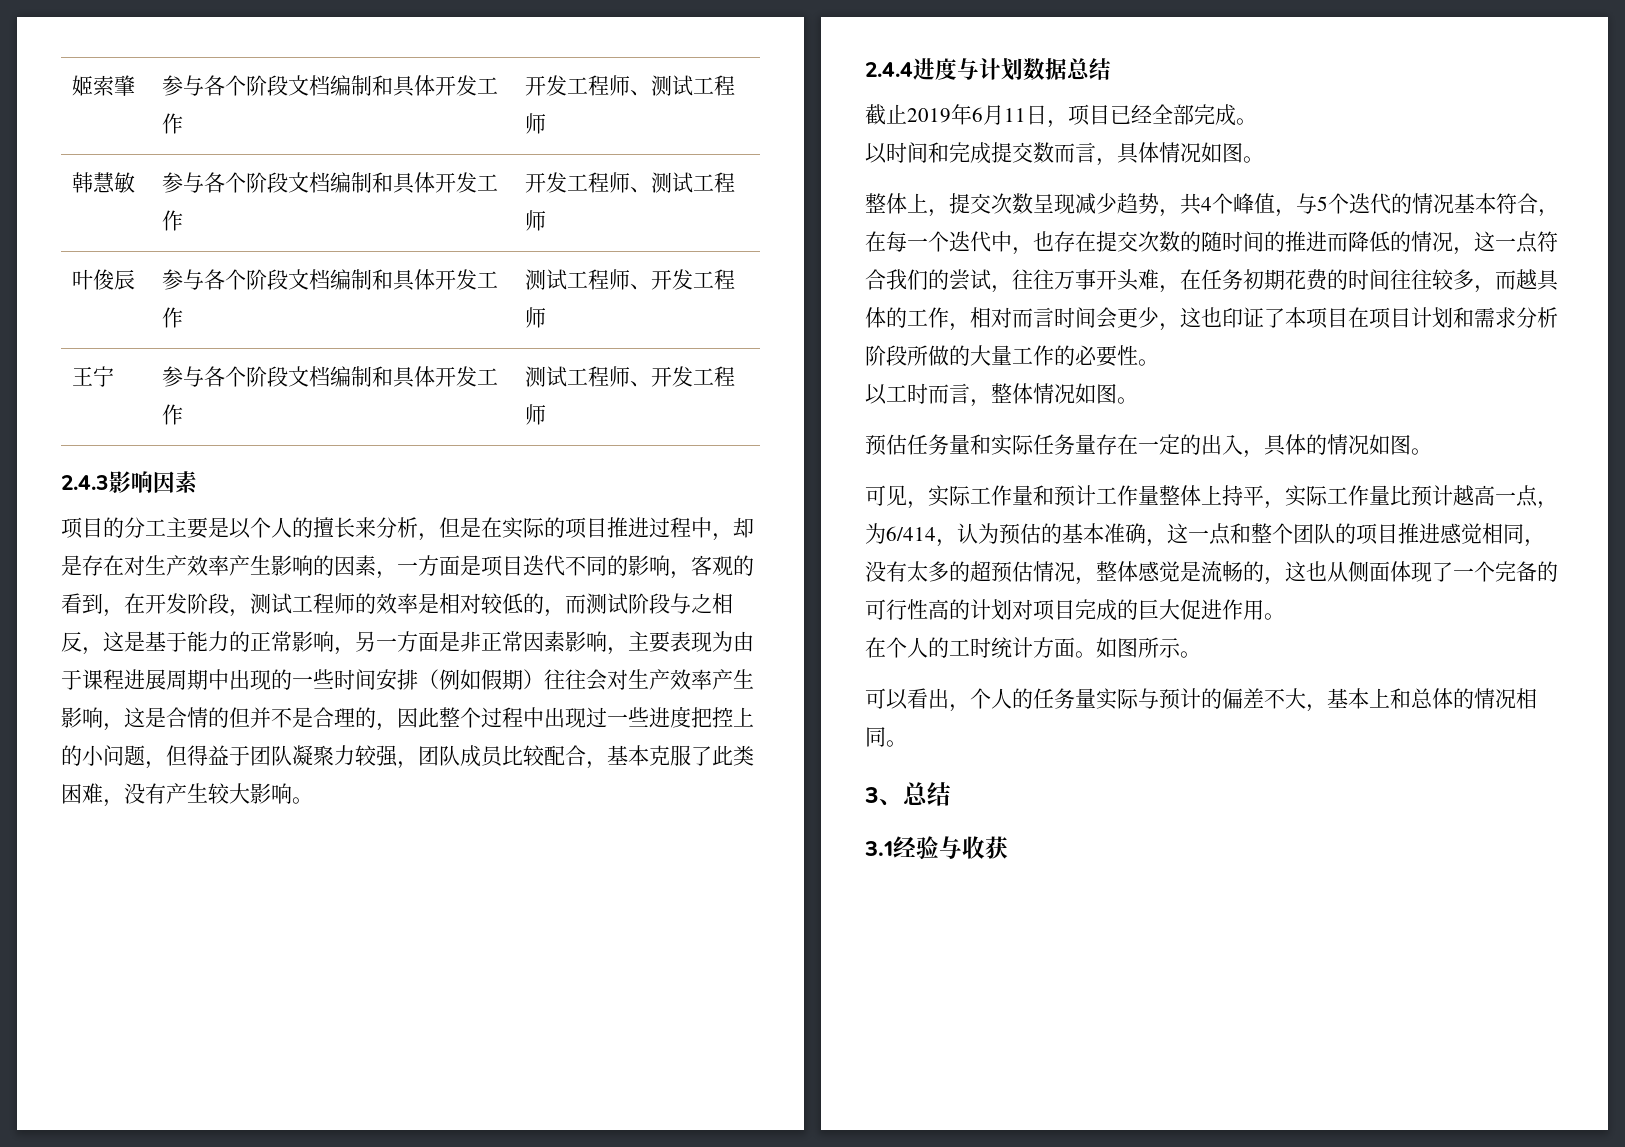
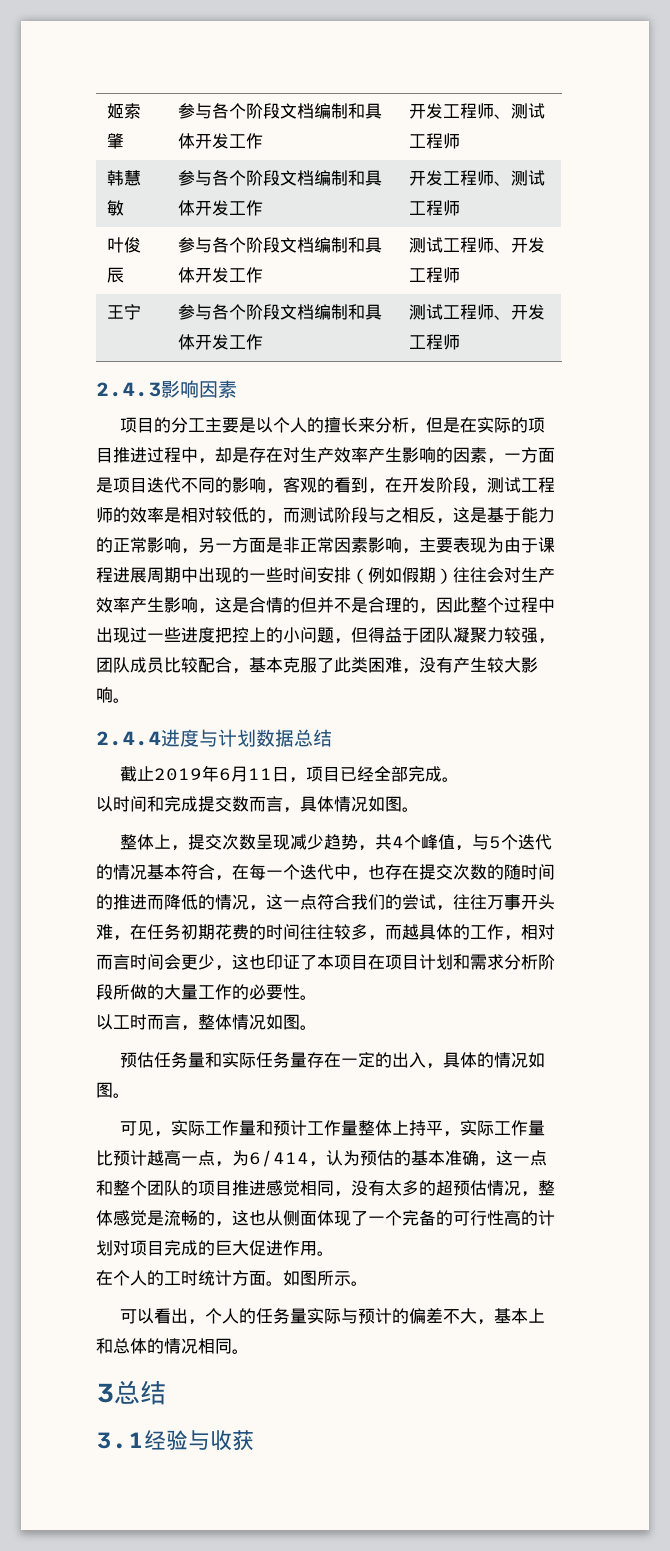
- 3、总结
+ 3总结

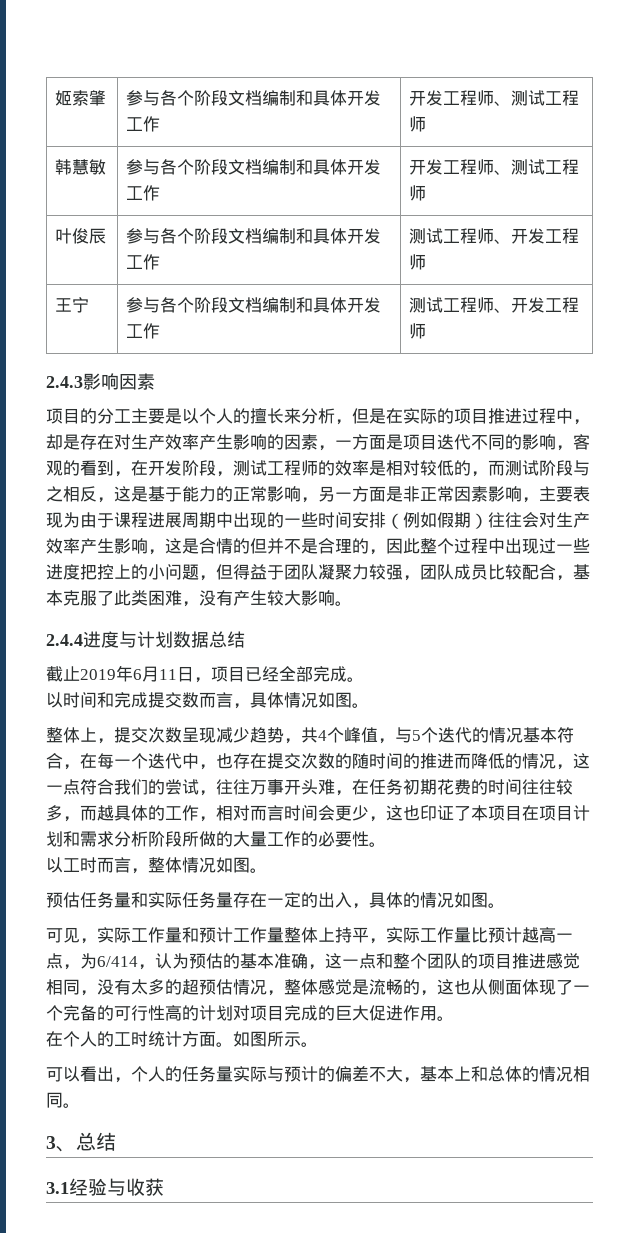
- 3总结
+ 3、总结

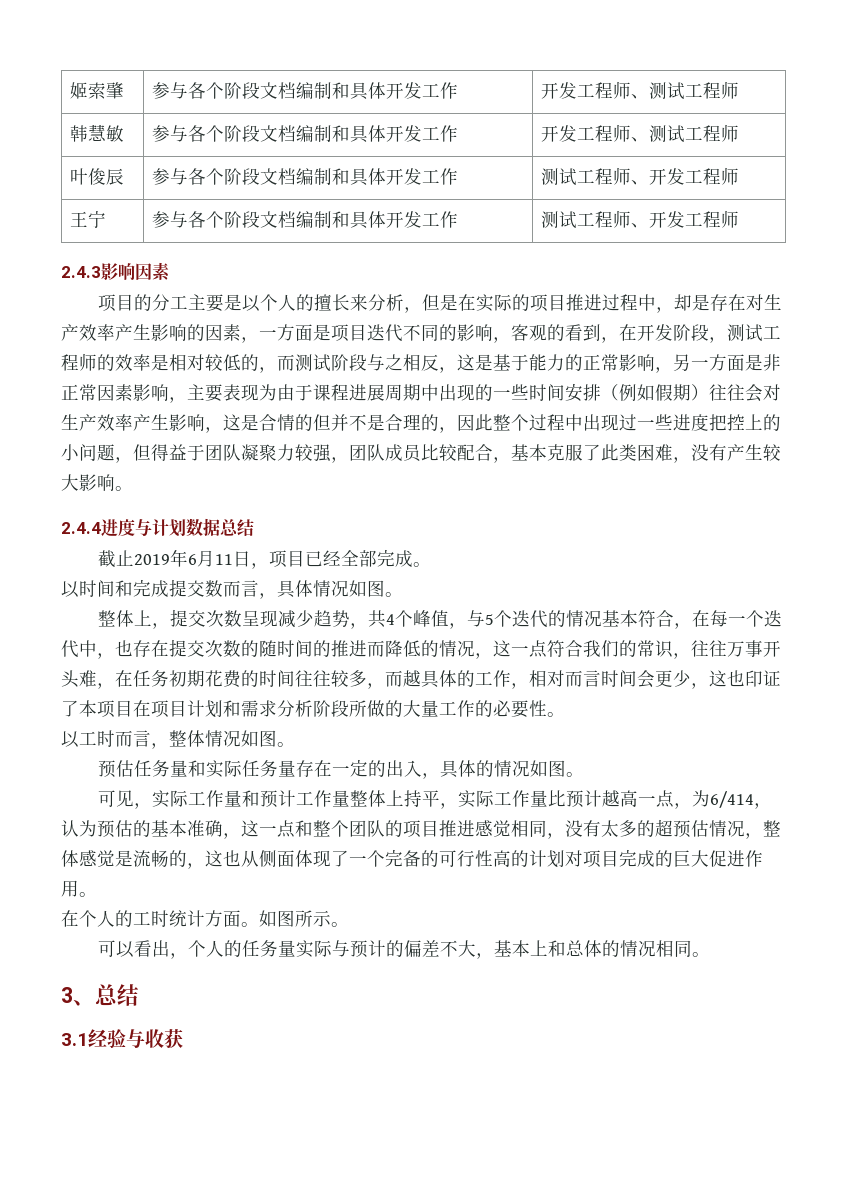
- 整体上，提交次数呈现减少趋势，共4个峰值，与5个迭代的情况基本符合，在每一个迭代中，也存在提交次数的随时间的推进而降低的情况，这一点符合我们的尝试，往往万事开头难，在任务初期花费的时间往往较多，而越具体的工作，相对而言时间会更少，这也印证了本项目在项目计划和需求分析阶段所做的大量工作的必要性。
+ 整体上，提交次数呈现减少趋势，共4个峰值，与5个迭代的情况基本符合，在每一个迭代中，也存在提交次数的随时间的推进而降低的情况，这一点符合我们的常识，往往万事开头难，在任务初期花费的时间往往较多，而越具体的工作，相对而言时间会更少，这也印证了本项目在项目计划和需求分析阶段所做的大量工作的必要性。

